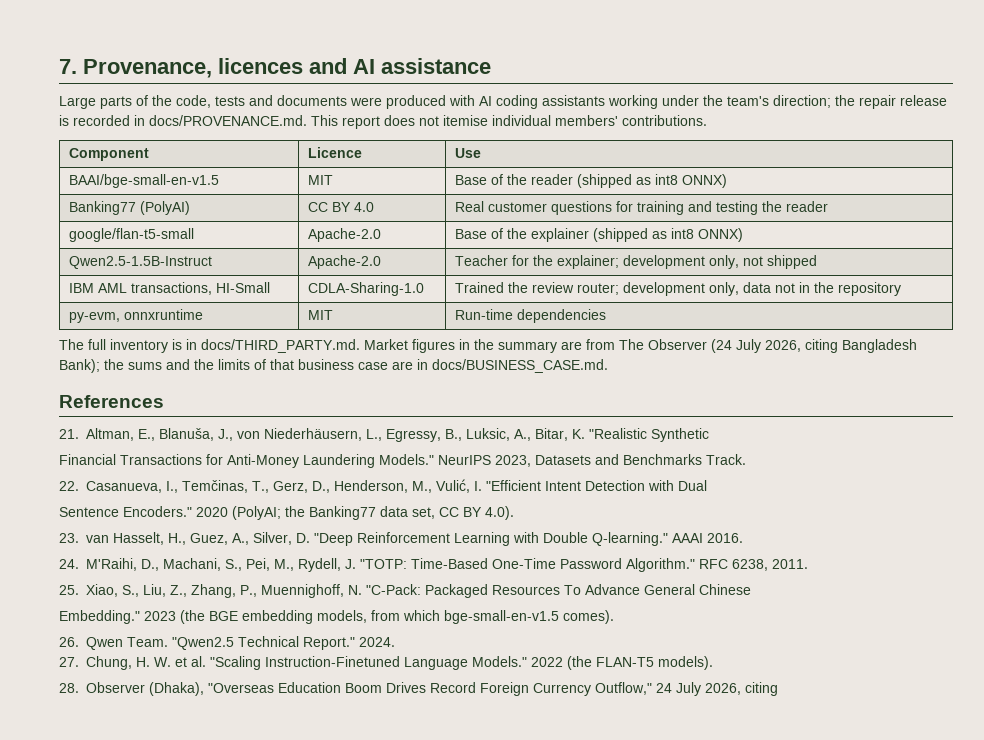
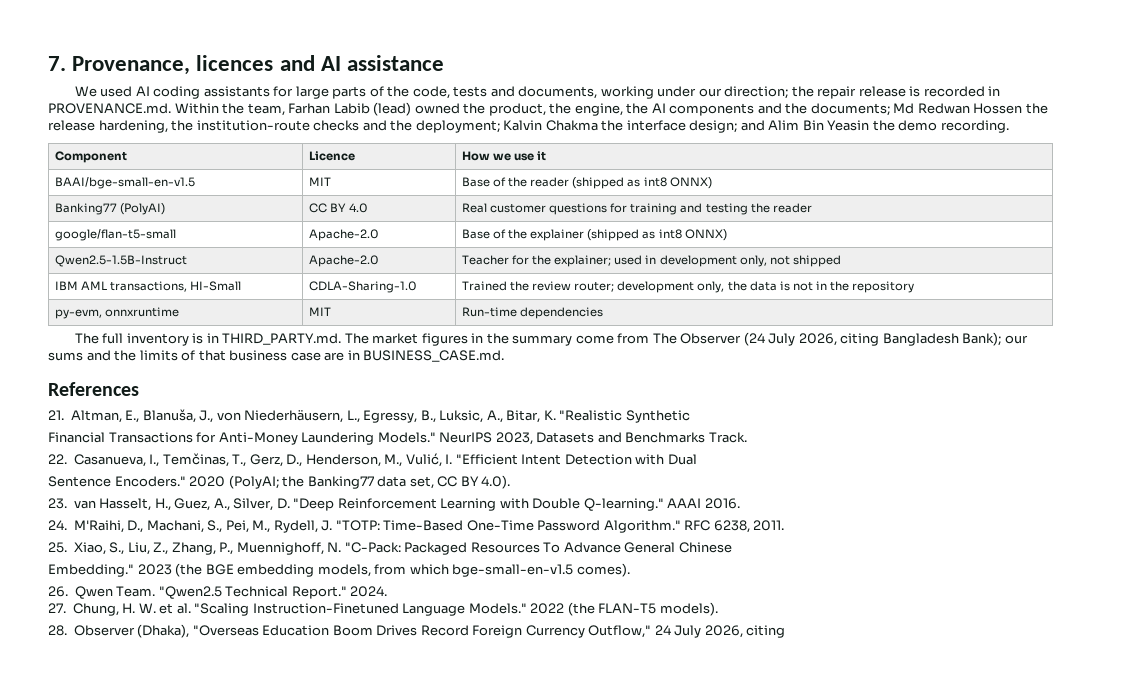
- Large parts of the code, tests and documents were produced with AI coding assistants working under the team's direction; the repair release is recorded in docs/PROVENANCE.md. This report does not itemise individual members' contributions.
- Component | Licence | Use
+ We used AI coding assistants for large parts of the code, tests and documents, working under our direction; the repair release is recorded in PROVENANCE.md. Within the team, Farhan Labib (lead) owned the product, the engine, the AI components and the documents; Md Redwan Hossen the release hardening, the institution-route checks and the deployment; Kalvin Chakma the interface design; and Alim Bin Yeasin the demo recording.
+ Component | Licence | How we use it
- Qwen2.5-1.5B-Instruct | Apache-2.0 | Teacher for the explainer; development only, not shipped
+ Qwen2.5-1.5B-Instruct | Apache-2.0 | Teacher for the explainer; used in development only, not shipped
- IBM AML transactions, HI-Small | CDLA-Sharing-1.0 | Trained the review router; development only, data not in the repository
+ IBM AML transactions, HI-Small | CDLA-Sharing-1.0 | Trained the review router; development only, the data is not in the repository
- The full inventory is in docs/THIRD_PARTY.md. Market figures in the summary are from The Observer (24 July 2026, citing Bangladesh Bank); the sums and the limits of that business case are in docs/BUSINESS_CASE.md.
+ The full inventory is in THIRD_PARTY.md. The market figures in the summary come from The Observer (24 July 2026, citing Bangladesh Bank); our sums and the limits of that business case are in BUSINESS_CASE.md.

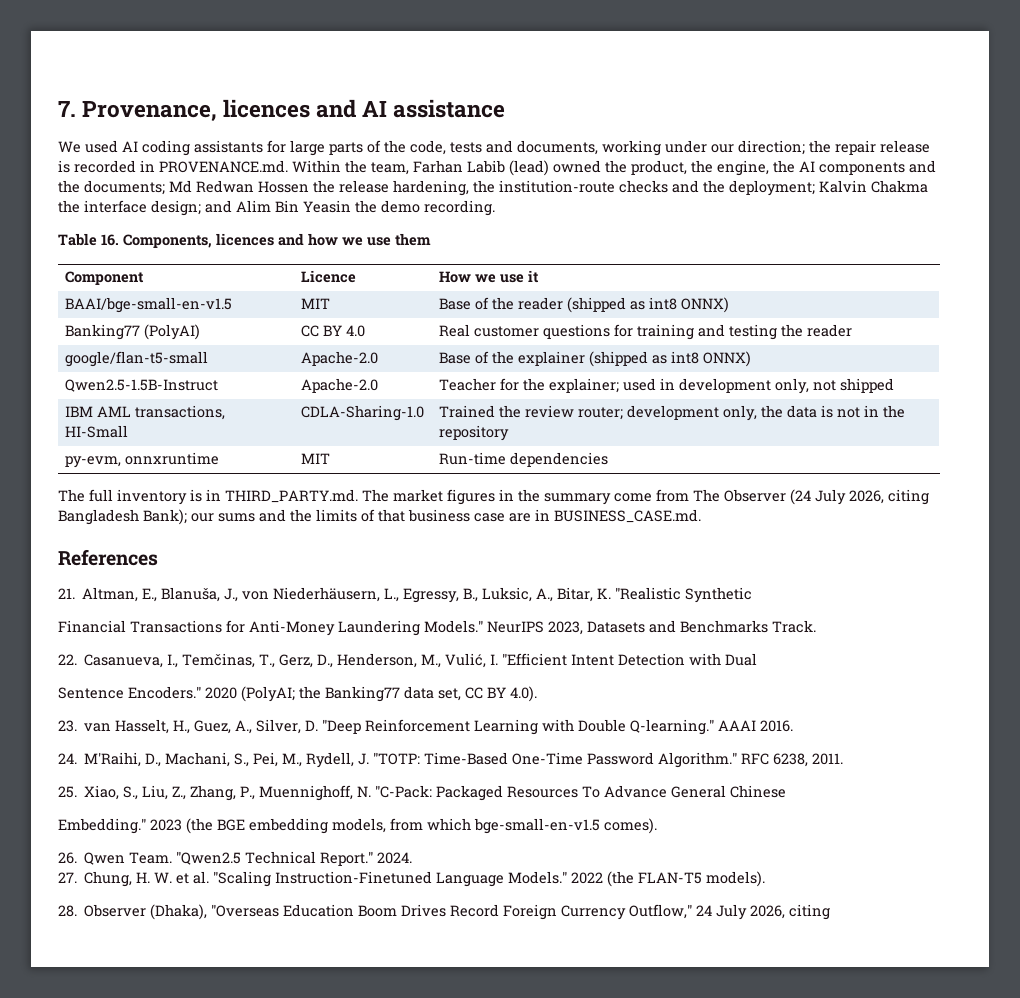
+ Table 16. Components, licences and how we use them

